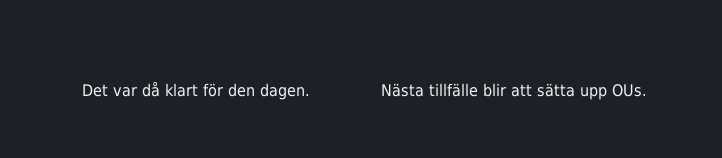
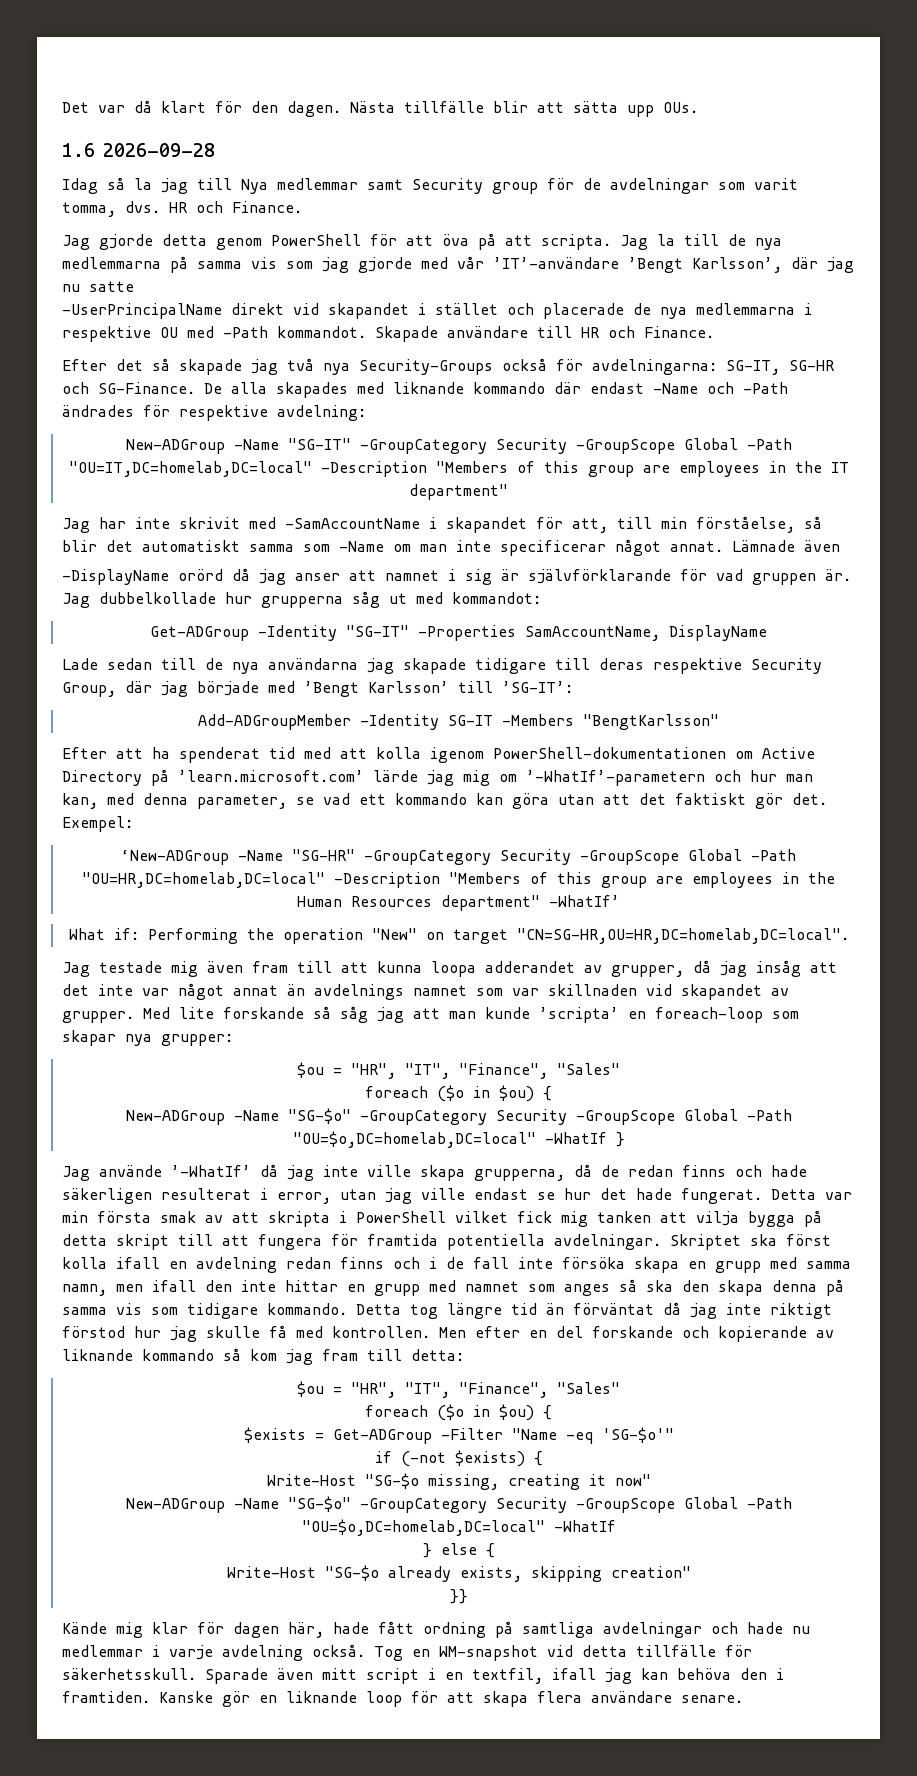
+ 1.6 2026-09-28
+ Idag så la jag till Nya medlemmar samt Security group för de avdelningar som varit tomma, dvs. HR och Finance.
+ Jag gjorde detta genom PowerShell för att öva på att scripta. Jag la till de nya medlemmarna på samma vis som jag gjorde med vår ’IT’-användare ’Bengt Karlsson’, där jag nu satte
+ -UserPrincipalName direkt vid skapandet i stället och placerade de nya medlemmarna i respektive OU med -Path kommandot. Skapade användare till HR och Finance.
+ Efter det så skapade jag två nya Security-Groups också för avdelningarna: SG-IT, SG-HR och SG-Finance. De alla skapades med liknande kommando där endast -Name och -Path ändrades för respektive avdelning:
+ New-ADGroup -Name "SG-IT" -GroupCategory Security -GroupScope Global -Path "OU=IT,DC=homelab,DC=local" -Description "Members of this group are employees in the IT department"
+ Jag har inte skrivit med -SamAccountName i skapandet för att, till min förståelse, så blir det automatiskt samma som -Name om man inte specificerar något annat. Lämnade även
+ -DisplayName orörd då jag anser att namnet i sig är självförklarande för vad gruppen är. Jag dubbelkollade hur grupperna såg ut med kommandot:
+ Get-ADGroup -Identity "SG-IT" -Properties SamAccountName, DisplayName
+ Lade sedan till de nya användarna jag skapade tidigare till deras respektive Security Group, där jag började med ’Bengt Karlsson’ till ’SG-IT’:
+ Add-ADGroupMember -Identity SG-IT -Members "BengtKarlsson"
+ Efter att ha spenderat tid med att kolla igenom PowerShell-dokumentationen om Active Directory på ’learn.microsoft.com’ lärde jag mig om ’-WhatIf’-parametern och hur man kan, med denna parameter, se vad ett kommando kan göra utan att det faktiskt gör det. Exempel:
+ ‘New-ADGroup -Name "SG-HR" -GroupCategory Security -GroupScope Global -Path "OU=HR,DC=homelab,DC=local" -Description "Members of this group are employees in the Human Resources department" -WhatIf’
+ What if: Performing the operation "New" on target "CN=SG-HR,OU=HR,DC=homelab,DC=local".
+ Jag testade mig även fram till att kunna loopa adderandet av grupper, då jag insåg att det inte var något annat än avdelnings namnet som var skillnaden vid skapandet av grupper. Med lite forskande så såg jag att man kunde ’scripta’ en foreach-loop som skapar nya grupper:
+ $ou = "HR", "IT", "Finance", "Sales"
+ foreach ($o in $ou) {
+ New-ADGroup -Name "SG-$o" -GroupCategory Security -GroupScope Global -Path "OU=$o,DC=homelab,DC=local" -WhatIf }
+ Jag använde ’-WhatIf’ då jag inte ville skapa grupperna, då de redan finns och hade säkerligen resulterat i error, utan jag ville endast se hur det hade fungerat. Detta var min första smak av att skripta i PowerShell vilket fick mig tanken att vilja bygga på detta skript till att fungera för framtida potentiella avdelningar. Skriptet ska först kolla ifall en avdelning redan finns och i de fall inte försöka skapa en grupp med samma namn, men ifall den inte hittar en grupp med namnet som anges så ska den skapa denna på samma vis som tidigare kommando. Detta tog längre tid än förväntat då jag inte riktigt förstod hur jag skulle få med kontrollen. Men efter en del forskande och kopierande av liknande kommando så kom jag fram till detta:
+ $ou = "HR", "IT", "Finance", "Sales"
+ foreach ($o in $ou) {
+ $exists = Get-ADGroup -Filter "Name -eq 'SG-$o'"
+ if (-not $exists) {
+ Write-Host "SG-$o missing, creating it now"
+ New-ADGroup -Name "SG-$o" -GroupCategory Security -GroupScope Global -Path "OU=$o,DC=homelab,DC=local" -WhatIf
+ } else {
+ Write-Host "SG-$o already exists, skipping creation"
+ }}
+ Kände mig klar för dagen här, hade fått ordning på samtliga avdelningar och hade nu medlemmar i varje avdelning också. Tog en WM-snapshot vid detta tillfälle för säkerhetsskull. Sparade även mitt script i en textfil, ifall jag kan behöva den i framtiden. Kanske gör en liknande loop för att skapa flera användare senare.

